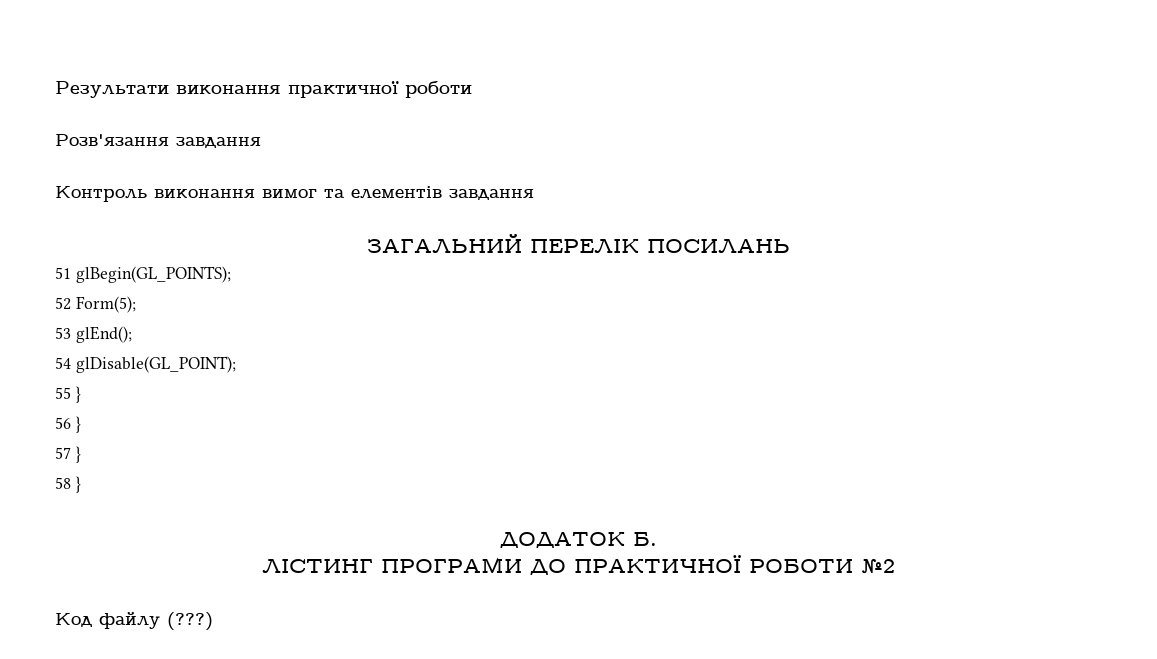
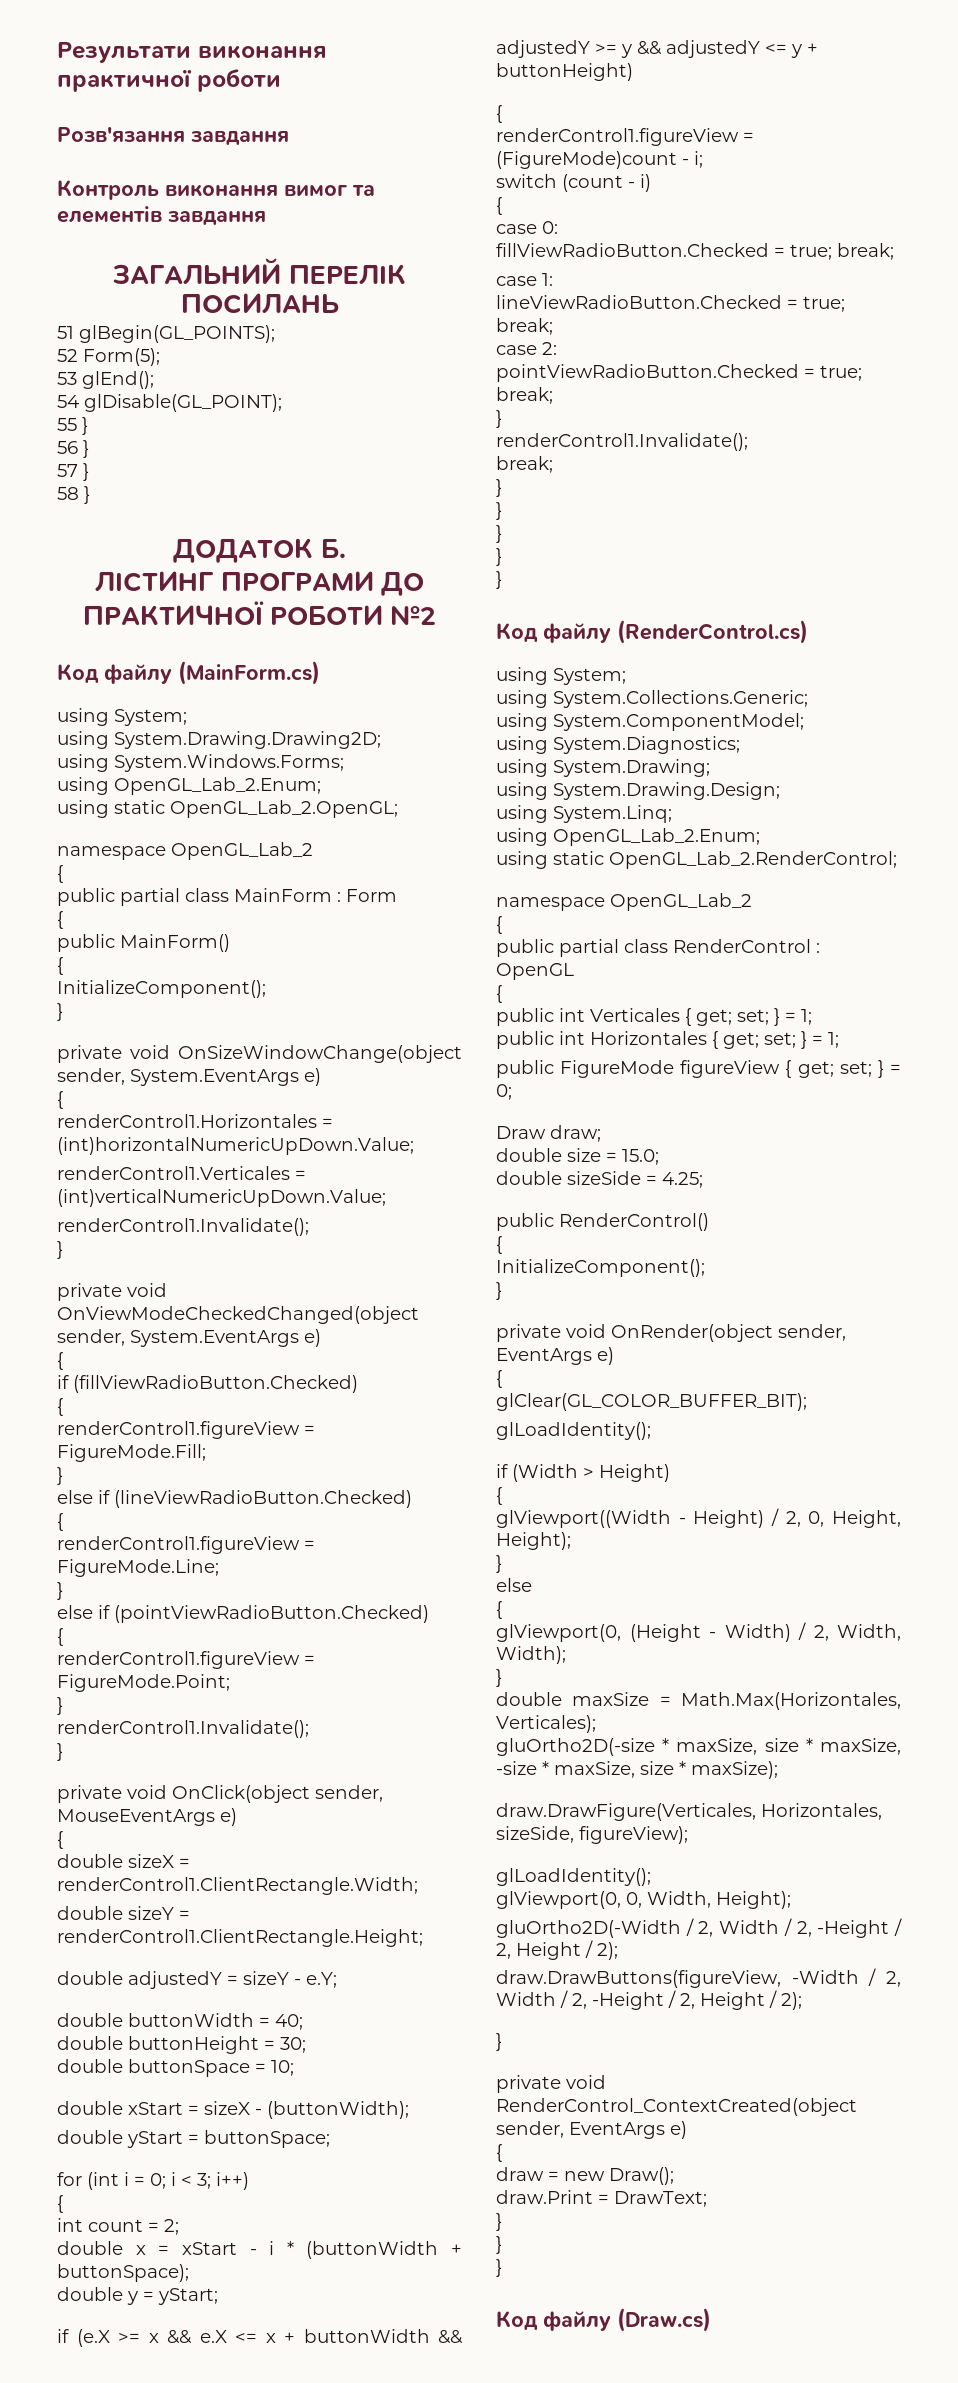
- Код файлу (???)
+ Код файлу (MainForm.cs)
+ using System;
+ using System.Drawing.Drawing2D;
+ using System.Windows.Forms;
+ using OpenGL_Lab_2.Enum;
+ using static OpenGL_Lab_2.OpenGL;
+ namespace OpenGL_Lab_2
+ {
+ public partial class MainForm : Form
+ {
+ public MainForm()
+ {
+ InitializeComponent();
+ }
+ private void OnSizeWindowChange(object sender, System.EventArgs e)
+ {
+ renderControl1.Horizontales = (int)horizontalNumericUpDown.Value;
+ renderControl1.Verticales = (int)verticalNumericUpDown.Value;
+ renderControl1.Invalidate();
+ }
+ private void OnViewModeCheckedChanged(object sender, System.EventArgs e)
+ {
+ if (fillViewRadioButton.Checked)
+ {
+ renderControl1.figureView = FigureMode.Fill;
+ }
+ else if (lineViewRadioButton.Checked)
+ {
+ renderControl1.figureView = FigureMode.Line;
+ }
+ else if (pointViewRadioButton.Checked)
+ {
+ renderControl1.figureView = FigureMode.Point;
+ }
+ renderControl1.Invalidate();
+ }
+ private void OnClick(object sender, MouseEventArgs e)
+ {
+ double sizeX = renderControl1.ClientRectangle.Width;
+ double sizeY = renderControl1.ClientRectangle.Height;
+ double adjustedY = sizeY - e.Y;
+ double buttonWidth = 40;
+ double buttonHeight = 30;
+ double buttonSpace = 10;
+ double xStart = sizeX - (buttonWidth);
+ double yStart = buttonSpace;
+ for (int i = 0; i < 3; i++)
+ {
+ int count = 2;
+ double x = xStart - i * (buttonWidth + buttonSpace);
+ double y = yStart;
+ if (e.X >= x && e.X <= x + buttonWidth && adjustedY >= y && adjustedY <= y + buttonHeight)
+ {
+ renderControl1.figureView = (FigureMode)count - i;
+ switch (count - i)
+ {
+ case 0:
+ fillViewRadioButton.Checked = true; break;
+ case 1:
+ lineViewRadioButton.Checked = true; break;
+ case 2:
+ pointViewRadioButton.Checked = true; break;
+ }
+ renderControl1.Invalidate();
+ break;
+ }
+ }
+ }
+ }
+ }
+ Код файлу (RenderControl.cs)
+ using System;
+ using System.Collections.Generic;
+ using System.ComponentModel;
+ using System.Diagnostics;
+ using System.Drawing;
+ using System.Drawing.Design;
+ using System.Linq;
+ using OpenGL_Lab_2.Enum;
+ using static OpenGL_Lab_2.RenderControl;
+ namespace OpenGL_Lab_2
+ {
+ public partial class RenderControl : OpenGL
+ {
+ public int Verticales { get; set; } = 1;
+ public int Horizontales { get; set; } = 1;
+ public FigureMode figureView { get; set; } = 0;
+ Draw draw;
+ double size = 15.0;
+ double sizeSide = 4.25;
+ public RenderControl()
+ {
+ InitializeComponent();
+ }
+ private void OnRender(object sender, EventArgs e)
+ {
+ glClear(GL_COLOR_BUFFER_BIT);
+ glLoadIdentity();
+ if (Width > Height)
+ {
+ glViewport((Width - Height) / 2, 0, Height, Height);
+ }
+ else
+ {
+ glViewport(0, (Height - Width) / 2, Width, Width);
+ }
+ double maxSize = Math.Max(Horizontales, Verticales);
+ gluOrtho2D(-size * maxSize, size * maxSize, -size * maxSize, size * maxSize);
+ draw.DrawFigure(Verticales, Horizontales, sizeSide, figureView);
+ glLoadIdentity();
+ glViewport(0, 0, Width, Height);
+ gluOrtho2D(-Width / 2, Width / 2, -Height / 2, Height / 2);
+ draw.DrawButtons(figureView, -Width / 2, Width / 2, -Height / 2, Height / 2);
+ }
+ private void RenderControl_ContextCreated(object sender, EventArgs e)
+ {
+ draw = new Draw();
+ draw.Print = DrawText;
+ }
+ }
+ }
+ Код файлу (Draw.cs)

